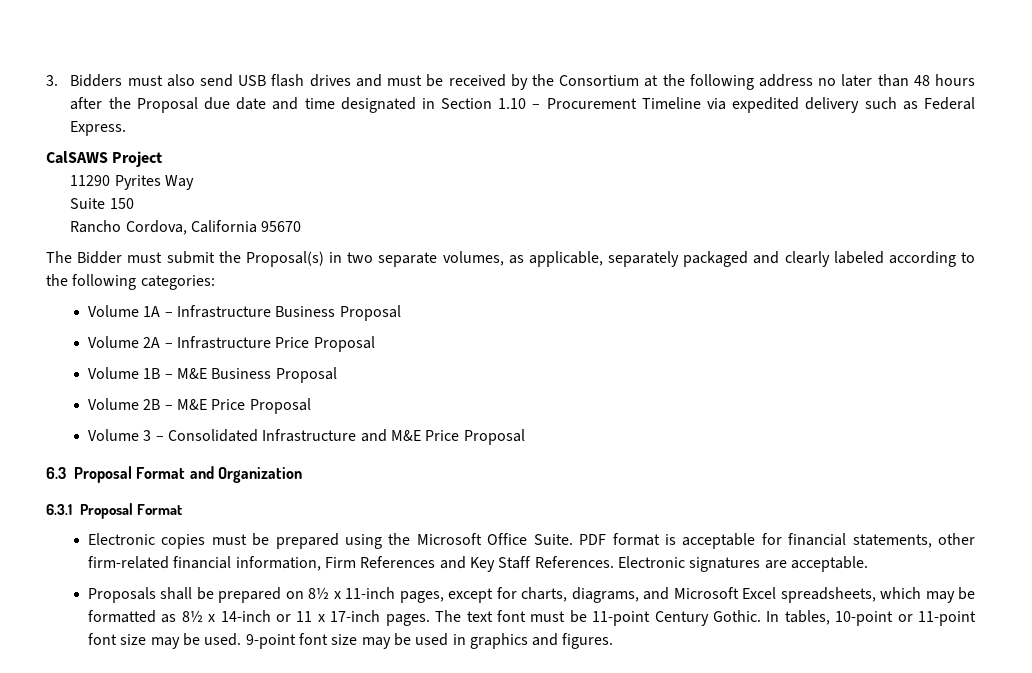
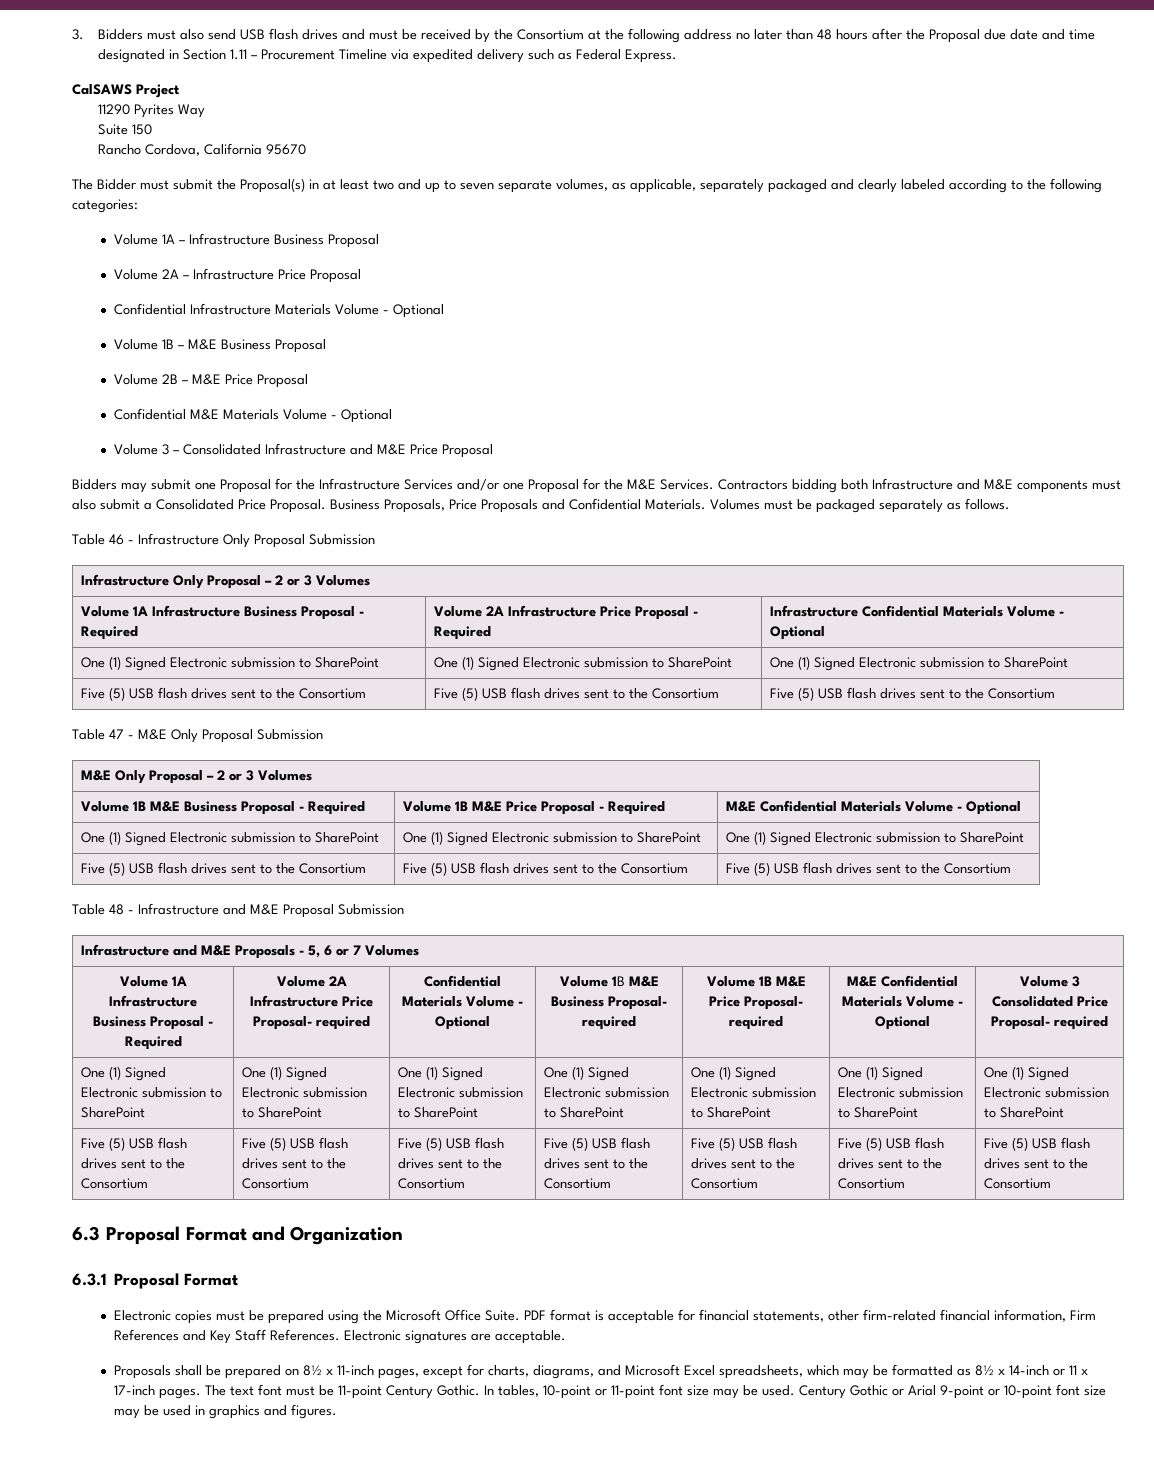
- 3. Bidders must also send USB flash drives and must be received by the Consortium at the following address no later than 48 hours after the Proposal due date and time designated in Section 1.10 – Procurement Timeline via expedited delivery such as Federal Express.
+ 3. Bidders must also send USB flash drives and must be received by the Consortium at the following address no later than 48 hours after the Proposal due date and time designated in Section 1.11 – Procurement Timeline via expedited delivery such as Federal Express.
- The Bidder must submit the Proposal(s) in two separate volumes, as applicable, separately packaged and clearly labeled according to the following categories:
+ The Bidder must submit the Proposal(s) in at least two and up to seven separate volumes, as applicable, separately packaged and clearly labeled according to the following categories:
+ Confidential Infrastructure Materials Volume - Optional
+ Confidential M&E Materials Volume - Optional
+ Bidders may submit one Proposal for the Infrastructure Services and/or one Proposal for the M&E Services. Contractors bidding both Infrastructure and M&E components must also submit a Consolidated Price Proposal. Business Proposals, Price Proposals and Confidential Materials. Volumes must be packaged separately as follows.
+ Table 46 - Infrastructure Only Proposal Submission
+ Infrastructure Only Proposal – 2 or 3 Volumes
+ Volume 1A Infrastructure Business Proposal - Required | Volume 2A Infrastructure Price Proposal - Required | Infrastructure Confidential Materials Volume - Optional
+ One (1) Signed Electronic submission to SharePoint | One (1) Signed Electronic submission to SharePoint | One (1) Signed Electronic submission to SharePoint
+ Five (5) USB flash drives sent to the Consortium | Five (5) USB flash drives sent to the Consortium | Five (5) USB flash drives sent to the Consortium
+ Table 47 - M&E Only Proposal Submission
+ M&E Only Proposal – 2 or 3 Volumes
+ Volume 1B M&E Business Proposal - Required | Volume 1B M&E Price Proposal - Required | M&E Confidential Materials Volume - Optional
+ One (1) Signed Electronic submission to SharePoint | One (1) Signed Electronic submission to SharePoint | One (1) Signed Electronic submission to SharePoint
+ Five (5) USB flash drives sent to the Consortium | Five (5) USB flash drives sent to the Consortium | Five (5) USB flash drives sent to the Consortium
+ Table 48 - Infrastructure and M&E Proposal Submission
+ Infrastructure and M&E Proposals - 5, 6 or 7 Volumes
+ Volume 1A Infrastructure Business Proposal - Required | Volume 2A Infrastructure Price Proposal- required | Confidential Materials Volume - Optional | Volume 1B M&E Business Proposal- required | Volume 1B M&E Price Proposal- required | M&E Confidential Materials Volume - Optional | Volume 3 Consolidated Price Proposal- required
+ One (1) Signed Electronic submission to SharePoint | One (1) Signed Electronic submission to SharePoint | One (1) Signed Electronic submission to SharePoint | One (1) Signed Electronic submission to SharePoint | One (1) Signed Electronic submission to SharePoint | One (1) Signed Electronic submission to SharePoint | One (1) Signed Electronic submission to SharePoint
+ Five (5) USB flash drives sent to the Consortium | Five (5) USB flash drives sent to the Consortium | Five (5) USB flash drives sent to the Consortium | Five (5) USB flash drives sent to the Consortium | Five (5) USB flash drives sent to the Consortium | Five (5) USB flash drives sent to the Consortium | Five (5) USB flash drives sent to the Consortium
- 9-point font size may be used in graphics and figures.
+ Century Gothic or Arial 9-point or 10-point font size may be used in graphics and figures.

